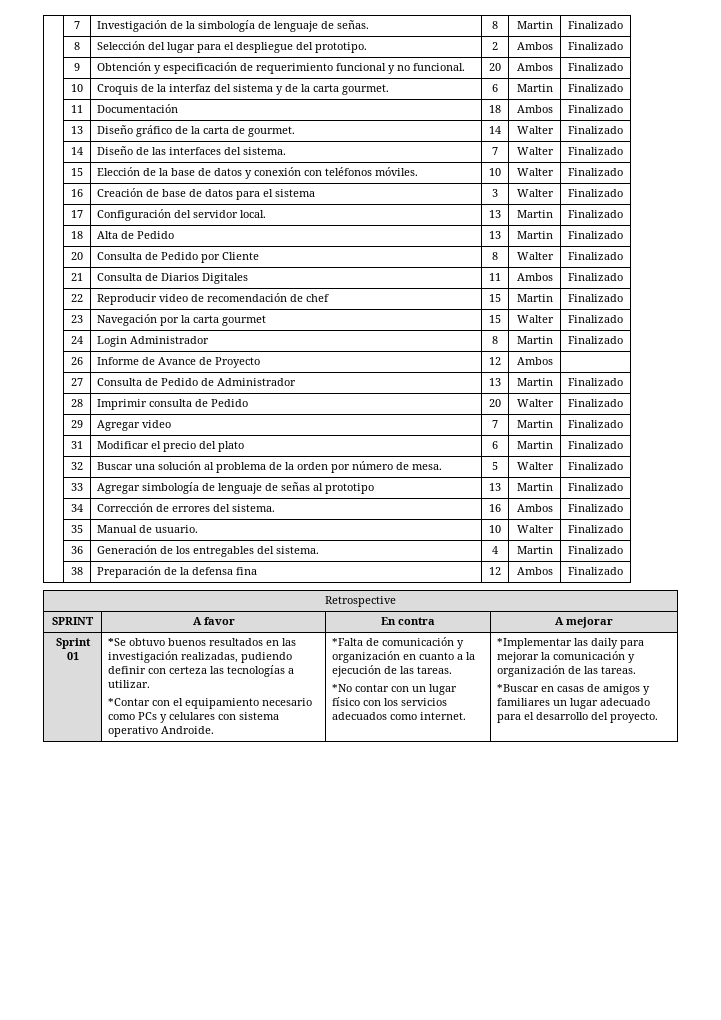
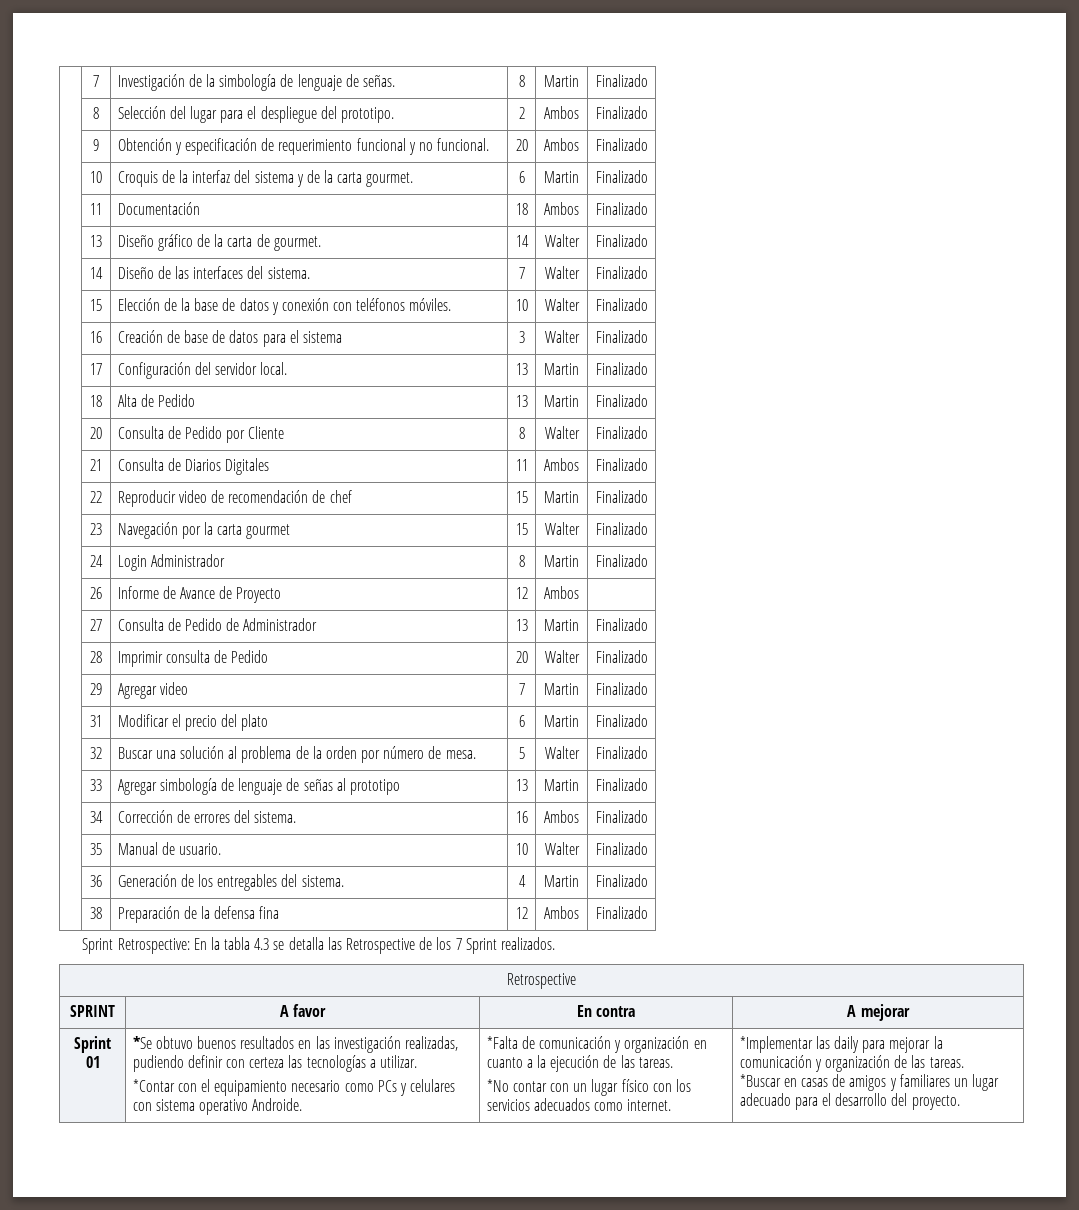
+ Sprint Retrospective: En la tabla 4.3 se detalla las Retrospective de los 7 Sprint realizados.

